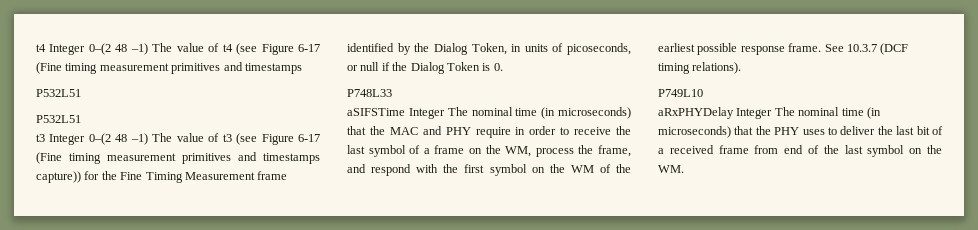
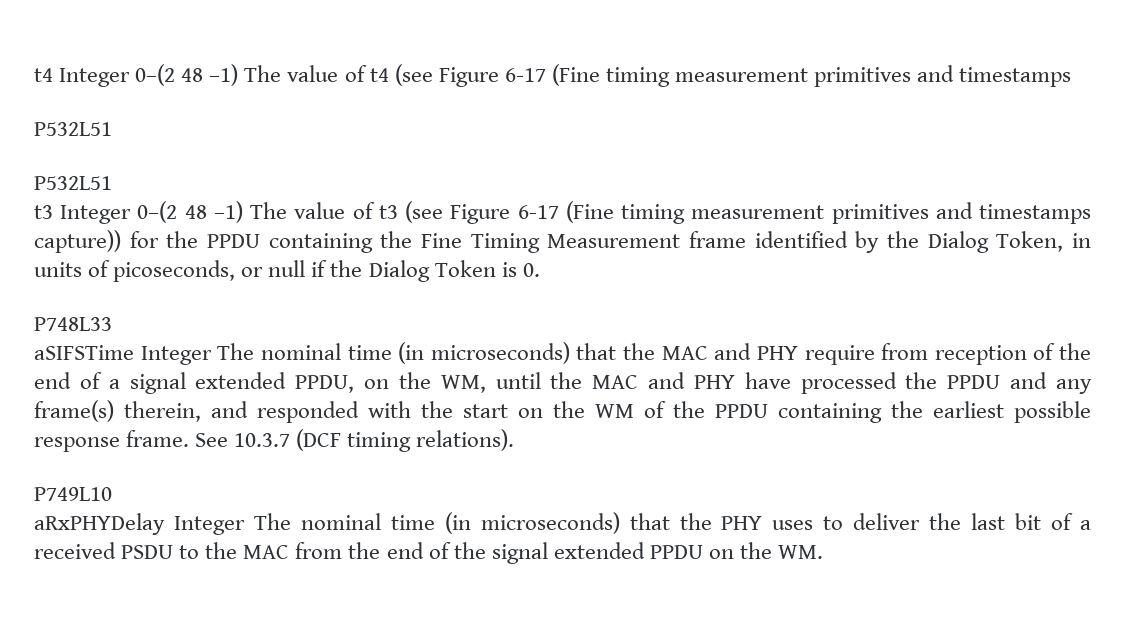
- t3 Integer 0–(2 48 –1) The value of t3 (see Figure 6-17 (Fine timing measurement primitives and timestamps capture)) for the Fine Timing Measurement frame identified by the Dialog Token, in units of picoseconds, or null if the Dialog Token is 0.
+ t3 Integer 0–(2 48 –1) The value of t3 (see Figure 6-17 (Fine timing measurement primitives and timestamps capture)) for the PPDU containing the Fine Timing Measurement frame identified by the Dialog Token, in units of picoseconds, or null if the Dialog Token is 0.
- aSIFSTime Integer The nominal time (in microseconds) that the MAC and PHY require in order to receive the last symbol of a frame on the WM, process the frame, and respond with the first symbol on the WM of the earliest possible response frame.
+ aSIFSTime Integer The nominal time (in microseconds) that the MAC and PHY require from reception of the end of a signal extended PPDU, on the WM, until the MAC and PHY have processed the PPDU and any frame(s) therein, and responded with the start on the WM of the PPDU containing the earliest possible response frame.
- aRxPHYDelay Integer The nominal time (in microseconds) that the PHY uses to deliver the last bit of a received frame from end of the last symbol on the WM.
+ aRxPHYDelay Integer The nominal time (in microseconds) that the PHY uses to deliver the last bit of a received PSDU to the MAC from the end of the signal extended PPDU on the WM.

